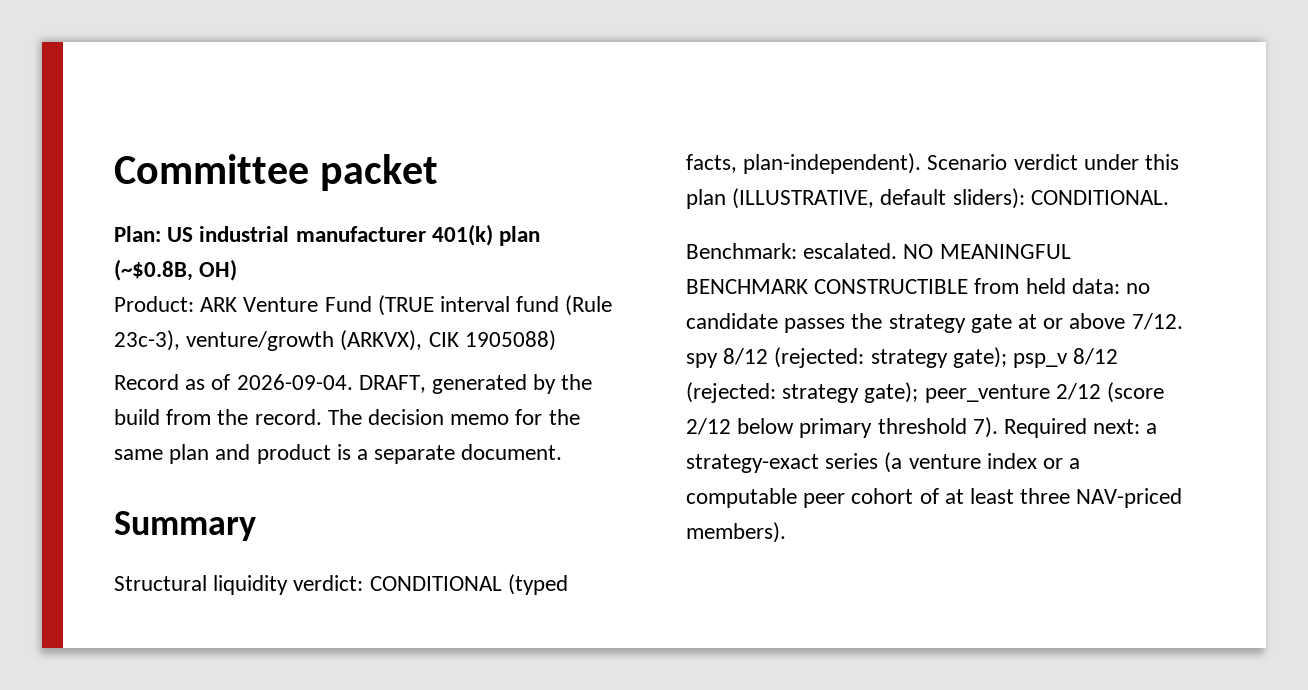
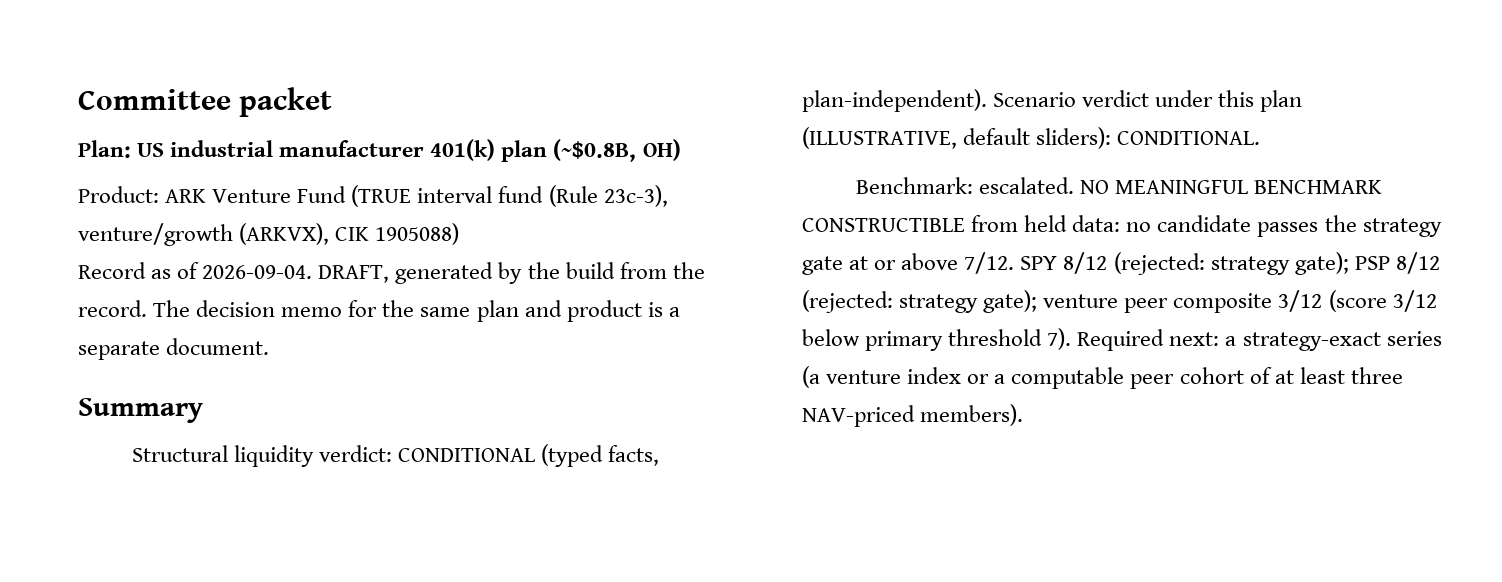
- NO MEANINGFUL BENCHMARK CONSTRUCTIBLE from held data: no candidate passes the strategy gate at or above 7/12. spy 8/12 (rejected: strategy gate); psp_v 8/12 (rejected: strategy gate); peer_venture 2/12 (score 2/12 below primary threshold 7).
+ NO MEANINGFUL BENCHMARK CONSTRUCTIBLE from held data: no candidate passes the strategy gate at or above 7/12. SPY 8/12 (rejected: strategy gate); PSP 8/12 (rejected: strategy gate); venture peer composite 3/12 (score 3/12 below primary threshold 7).

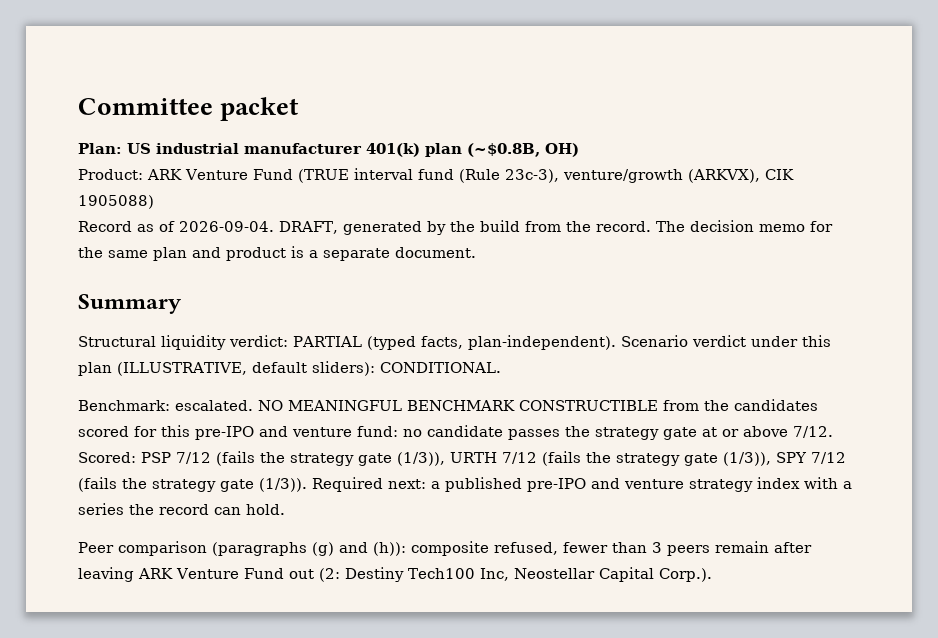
- Structural liquidity verdict: CONDITIONAL (typed facts, plan-independent).
+ Structural liquidity verdict: PARTIAL (typed facts, plan-independent).
- NO MEANINGFUL BENCHMARK CONSTRUCTIBLE from held data: no candidate passes the strategy gate at or above 7/12.
+ NO MEANINGFUL BENCHMARK CONSTRUCTIBLE from the candidates scored for this pre-IPO and venture fund: no candidate passes the strategy gate at or above 7/12.
- SPY 8/12 (rejected: strategy gate); PSP 8/12 (rejected: strategy gate); venture peer composite 3/12 (score 3/12 below primary threshold 7). Required next: a strategy-exact series (a venture index or a computable peer cohort of at least three NAV-priced members).
+ Scored: PSP 7/12 (fails the strategy gate (1/3)), URTH 7/12 (fails the strategy gate (1/3)), SPY 7/12 (fails the strategy gate (1/3)). Required next: a published pre-IPO and venture strategy index with a series the record can hold.
+ Peer comparison (paragraphs (g) and (h)): composite refused, fewer than 3 peers remain after leaving ARK Venture Fund out (2: Destiny Tech100 Inc, Neostellar Capital Corp.).

